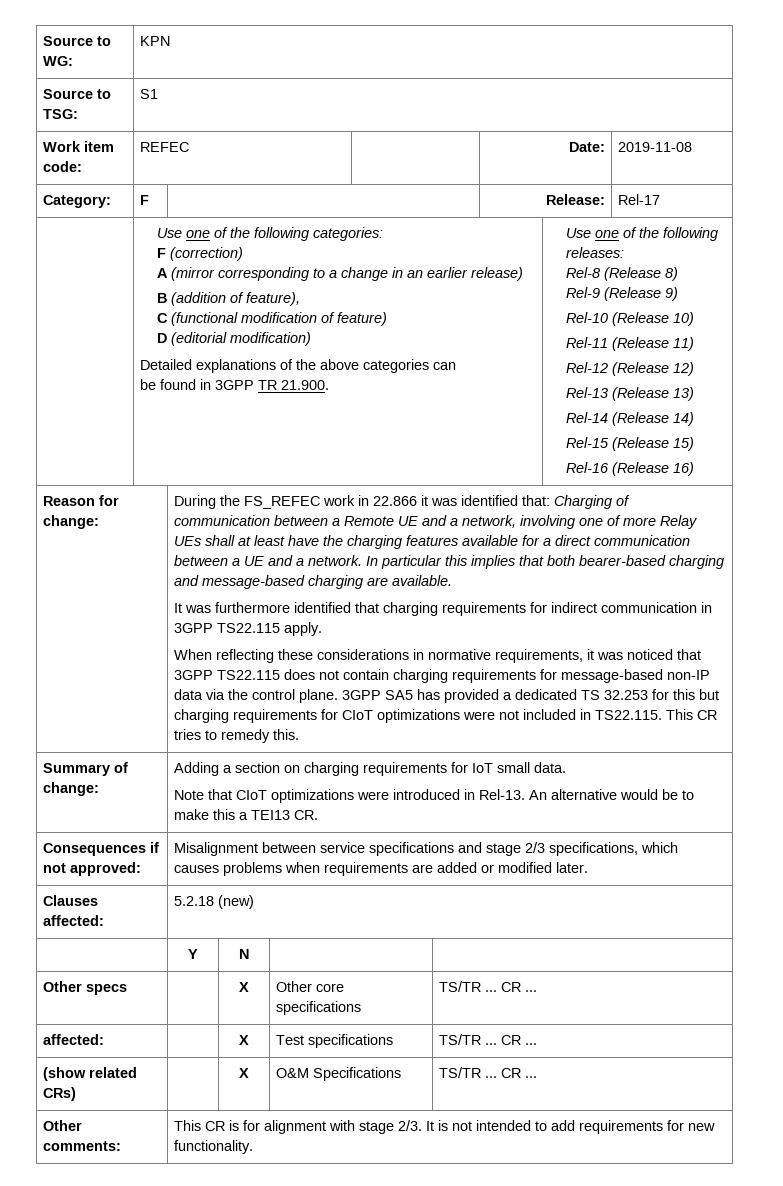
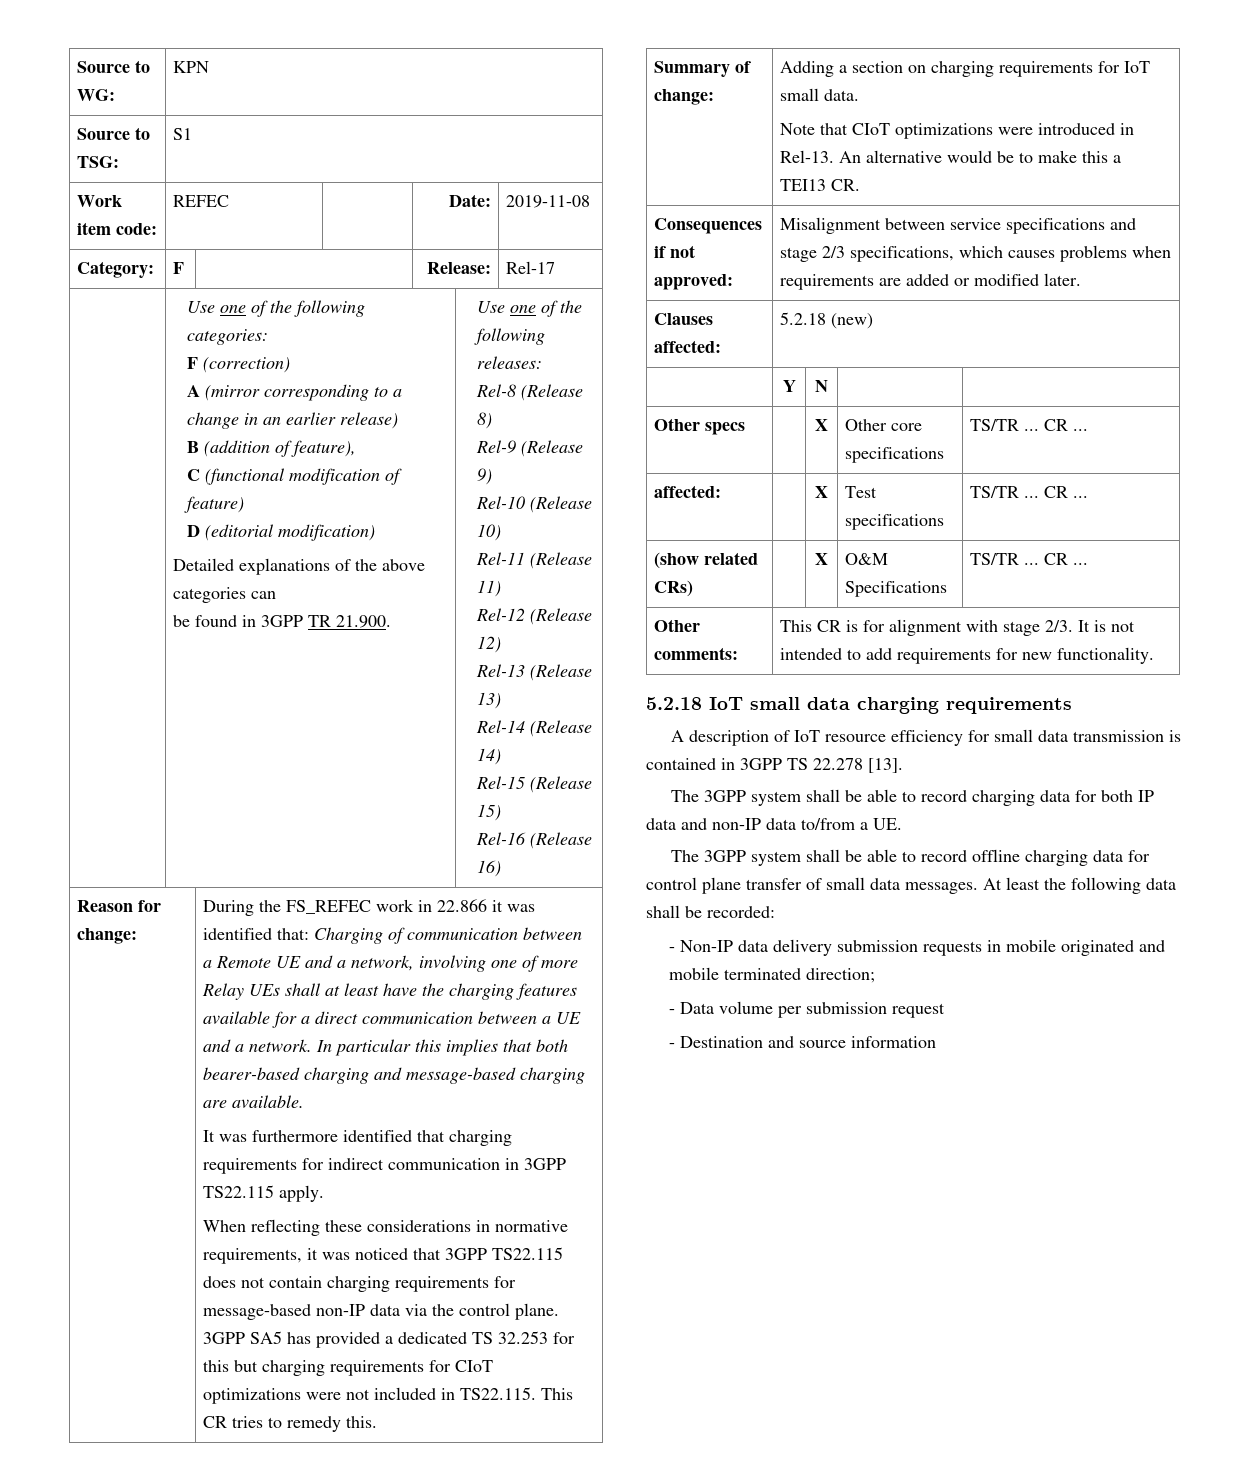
+ 5.2.18 IoT small data charging requirements
+ A description of IoT resource efficiency for small data transmission is contained in 3GPP TS 22.278 [13].
+ The 3GPP system shall be able to record charging data for both IP data and non-IP data to/from a UE.
+ The 3GPP system shall be able to record offline charging data for control plane transfer of small data messages. At least the following data shall be recorded:
+ - Non-IP data delivery submission requests in mobile originated and mobile terminated direction;
+ - Data volume per submission request
+ - Destination and source information

